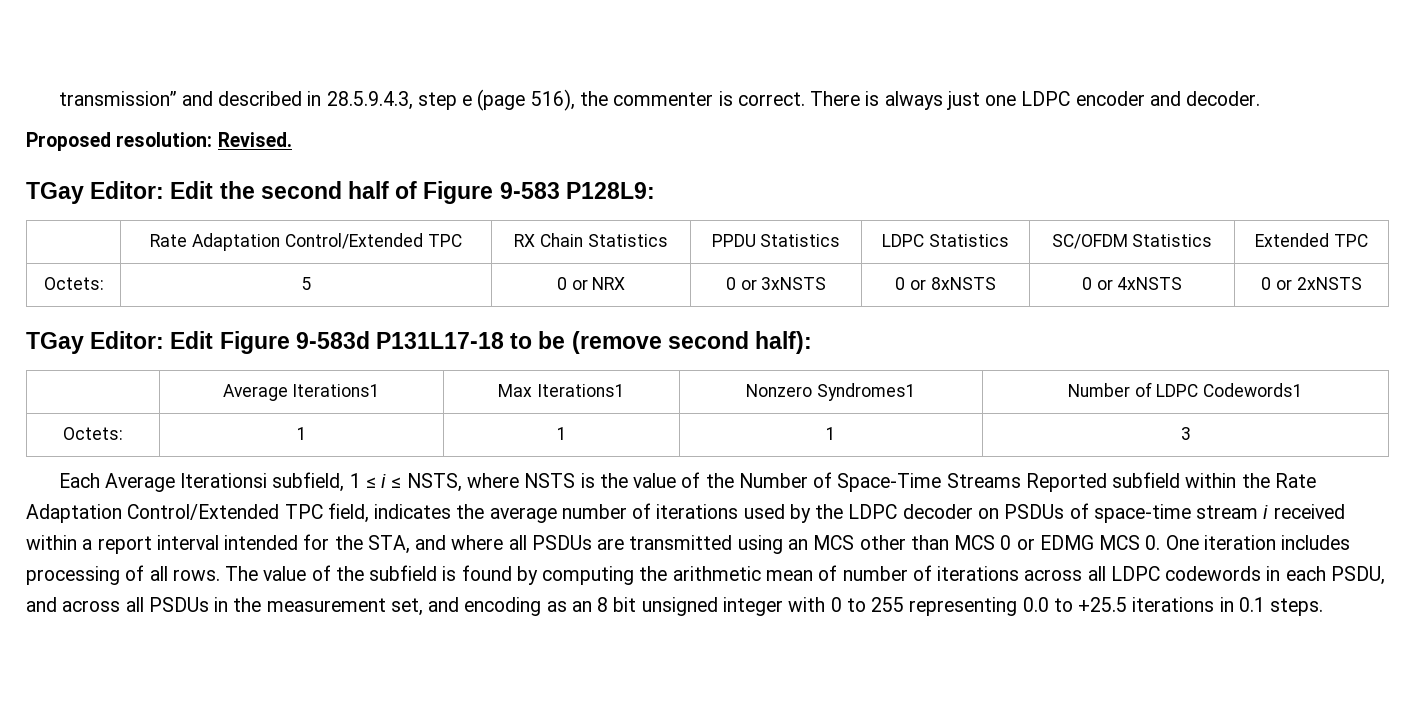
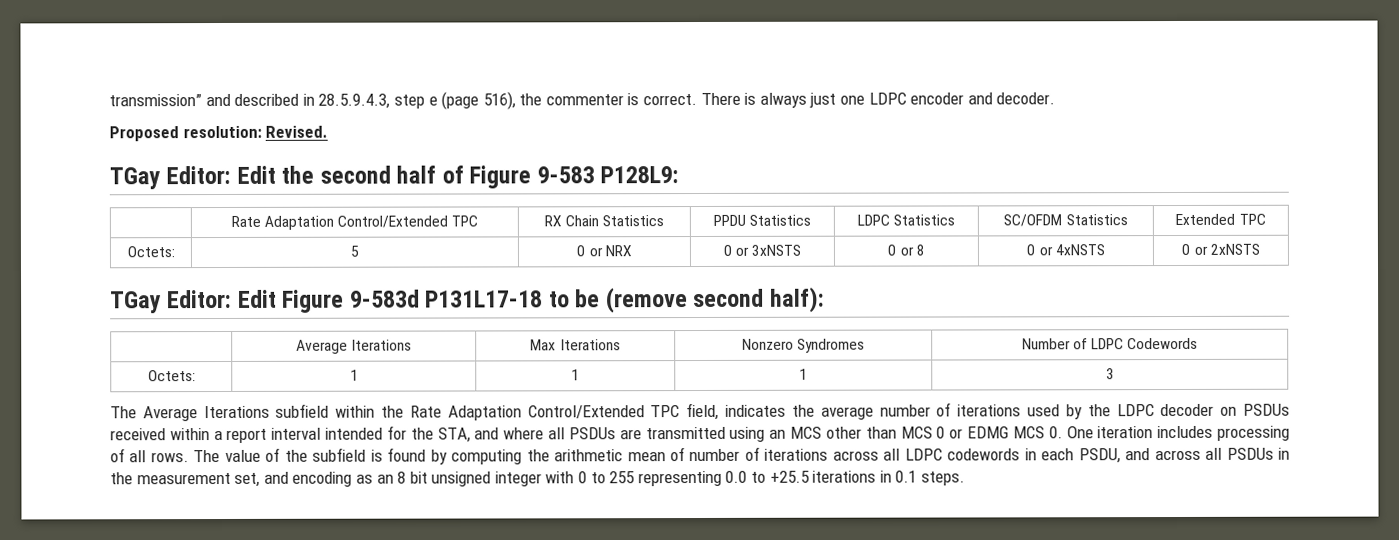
- Octets: | 5 | 0 or NRX | 0 or 3xNSTS | 0 or 8xNSTS | 0 or 4xNSTS | 0 or 2xNSTS
+ Octets: | 5 | 0 or NRX | 0 or 3xNSTS | 0 or 8 | 0 or 4xNSTS | 0 or 2xNSTS
- | Average Iterations1 | Max Iterations1 | Nonzero Syndromes1 | Number of LDPC Codewords1
+ | Average Iterations | Max Iterations | Nonzero Syndromes | Number of LDPC Codewords
- Each Average Iterationsi subfield, 1 ≤ i ≤ NSTS, where NSTS is the value of the Number of Space-Time Streams Reported subfield within the Rate Adaptation Control/Extended TPC field, indicates the average number of iterations used by the LDPC decoder on PSDUs of space-time stream i received within a report interval intended for the STA, and where all PSDUs are transmitted using an MCS other than MCS 0 or EDMG MCS 0. One iteration includes processing of all rows.
+ The Average Iterations subfield within the Rate Adaptation Control/Extended TPC field, indicates the average number of iterations used by the LDPC decoder on PSDUs received within a report interval intended for the STA, and where all PSDUs are transmitted using an MCS other than MCS 0 or EDMG MCS 0. One iteration includes processing of all rows.

